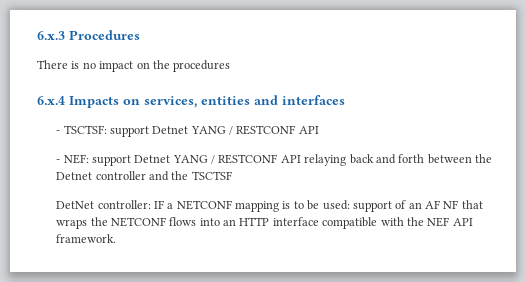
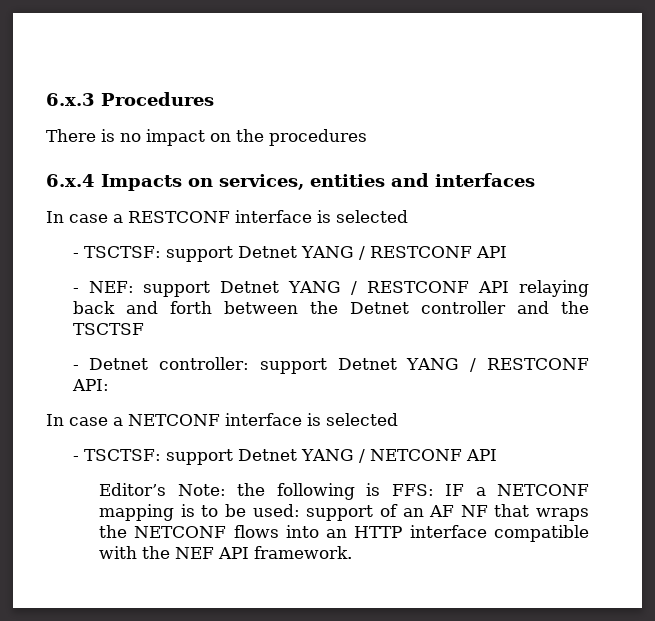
+ In case a RESTCONF interface is selected
- DetNet controller: IF a NETCONF mapping is to be used: support of an AF NF that wraps the NETCONF flows into an HTTP interface compatible with the NEF API framework.
+ - Detnet controller: support Detnet YANG / RESTCONF API:
+ In case a NETCONF interface is selected
+ - TSCTSF: support Detnet YANG / NETCONF API
+ Editor’s Note: the following is FFS: IF a NETCONF mapping is to be used: support of an AF NF that wraps the NETCONF flows into an HTTP interface compatible with the NEF API framework.

